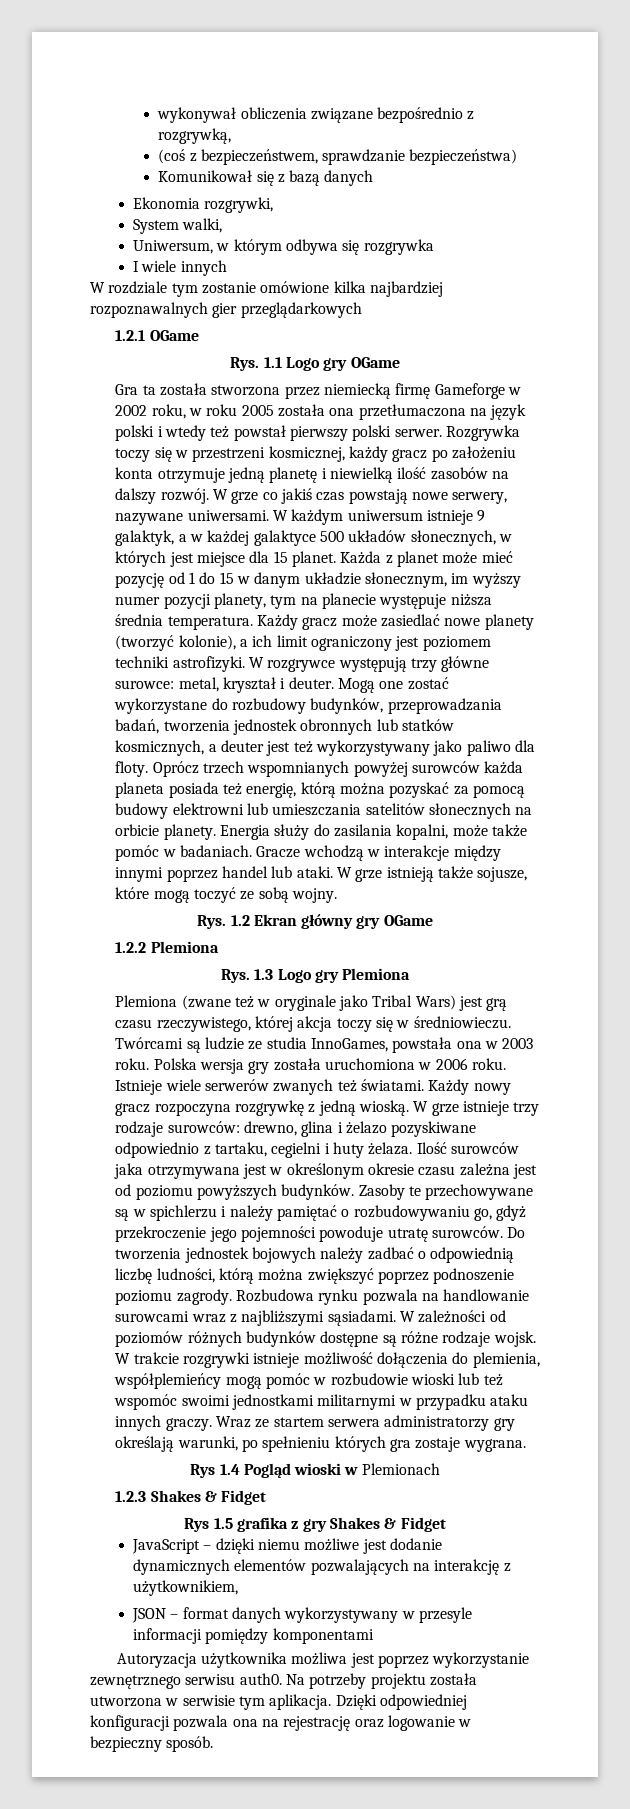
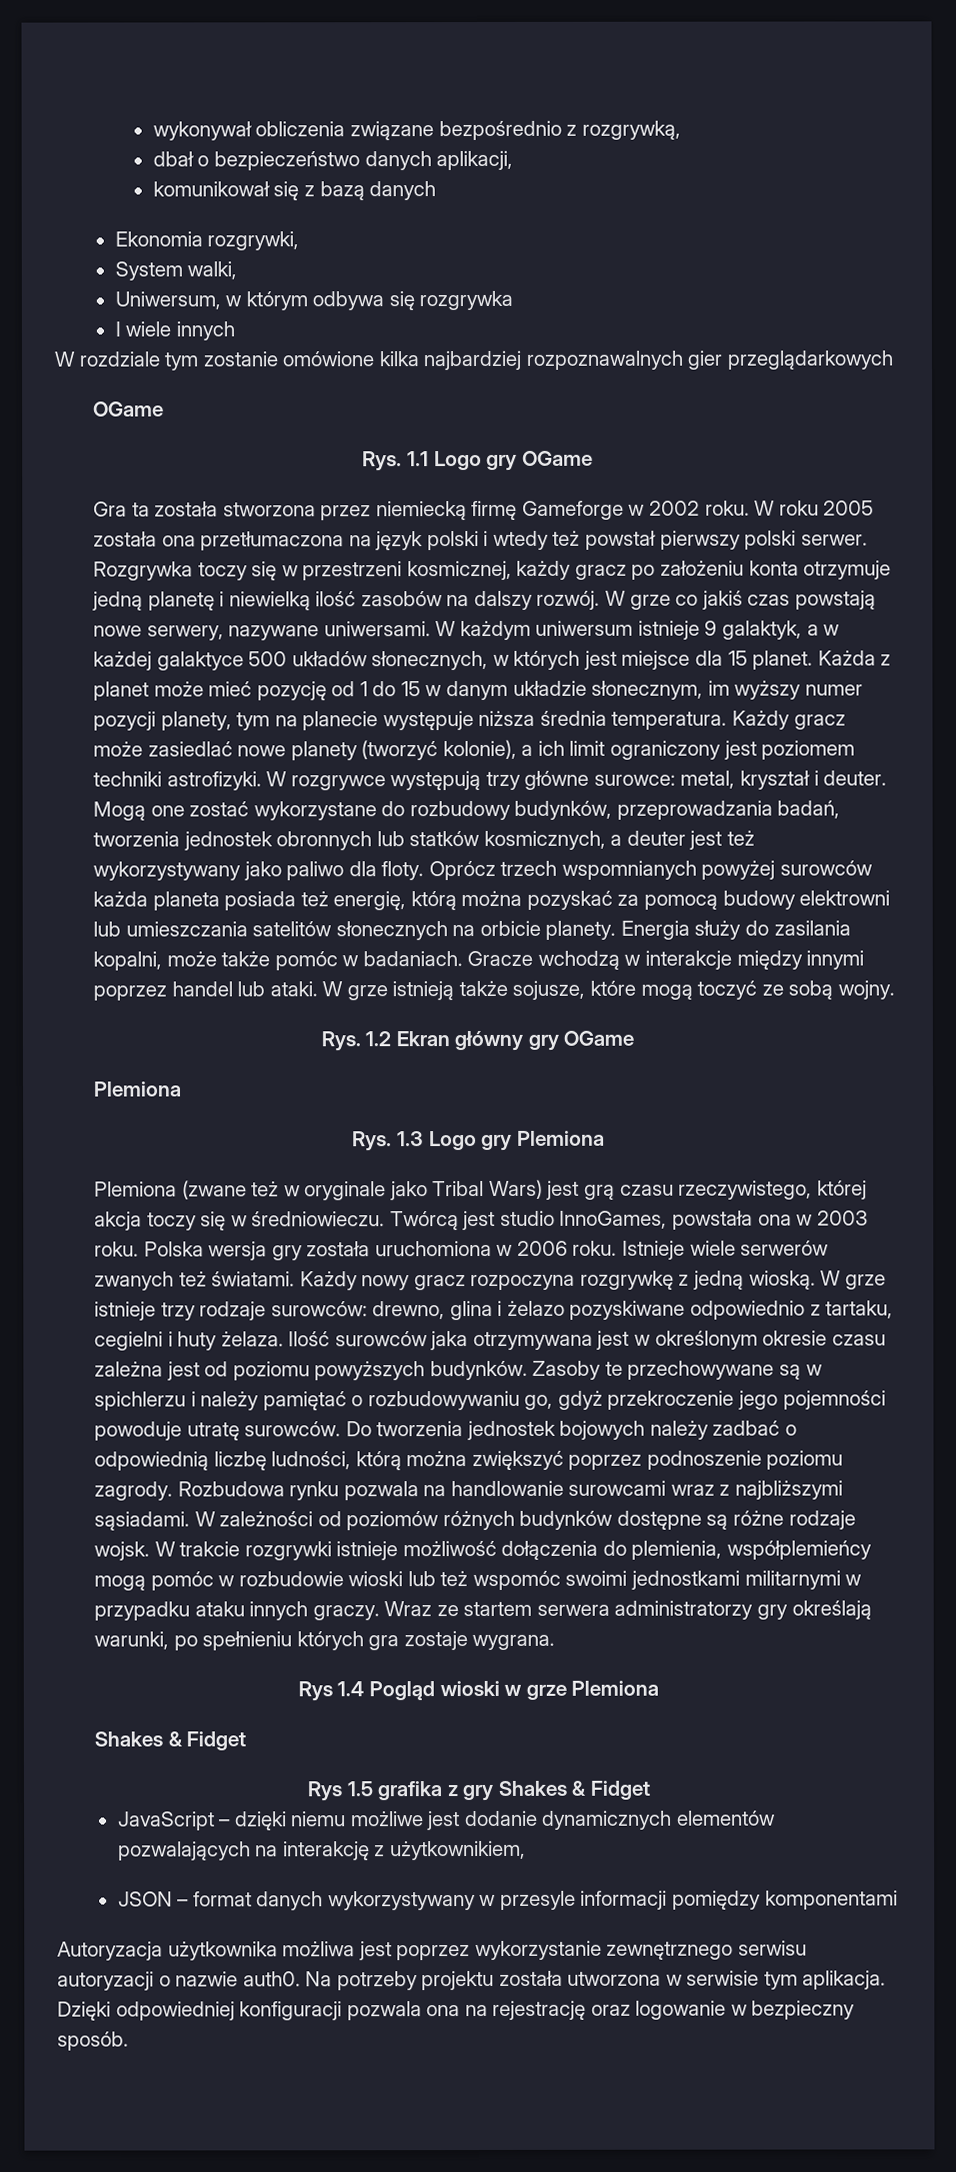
- (coś z bezpieczeństwem, sprawdzanie bezpieczeństwa)
- Komunikował się z bazą danych
+ dbał o bezpieczeństwo danych aplikacji,
+ komunikował się z bazą danych
  W rozdziale tym zostanie omówione kilka najbardziej rozpoznawalnych gier przeglądarkowych
- 1.2.1 OGame
+ OGame
- Gra ta została stworzona przez niemiecką firmę Gameforge w 2002 roku, w roku 2005 została ona przetłumaczona na język polski i wtedy też powstał pierwszy polski serwer.
+ Gra ta została stworzona przez niemiecką firmę Gameforge w 2002 roku. W roku 2005 została ona przetłumaczona na język polski i wtedy też powstał pierwszy polski serwer.
  Rys. 1.2 Ekran główny gry OGame
- 1.2.2 Plemiona
+ Plemiona
- Twórcami są ludzie ze studia InnoGames, powstała ona w 2003 roku.
+ Twórcą jest studio InnoGames, powstała ona w 2003 roku.
- Rys 1.4 Pogląd wioski w Plemionach
- 1.2.3 Shakes & Fidget
+ Rys 1.4 Pogląd wioski w grze Plemiona
+ Shakes & Fidget
- Autoryzacja użytkownika możliwa jest poprzez wykorzystanie zewnętrznego serwisu auth0.
+ Autoryzacja użytkownika możliwa jest poprzez wykorzystanie zewnętrznego serwisu autoryzacji o nazwie auth0.

